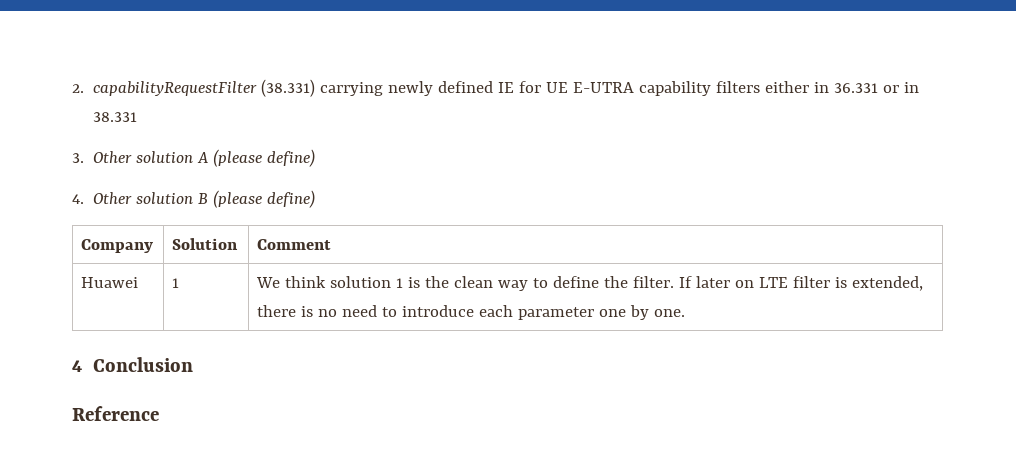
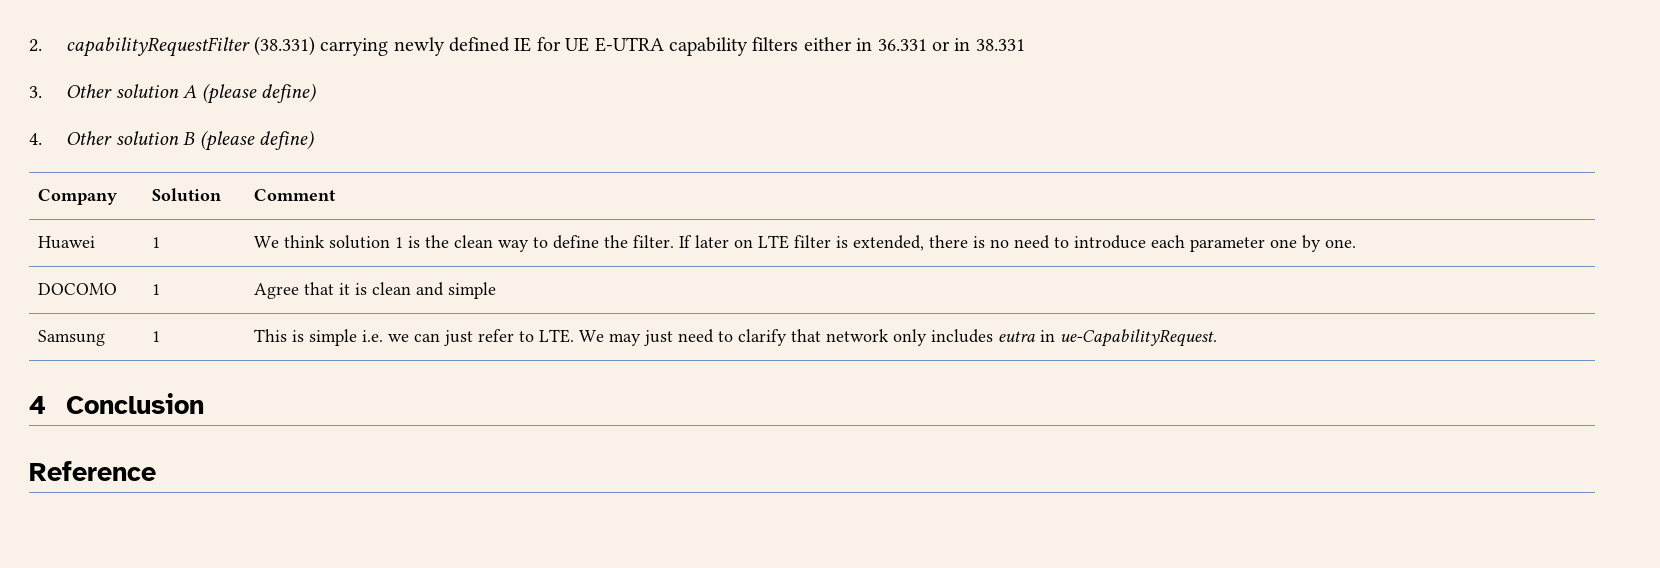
+ DOCOMO | 1 | Agree that it is clean and simple
+ Samsung | 1 | This is simple i.e. we can just refer to LTE. We may just need to clarify that network only includes eutra in ue-CapabilityRequest.

